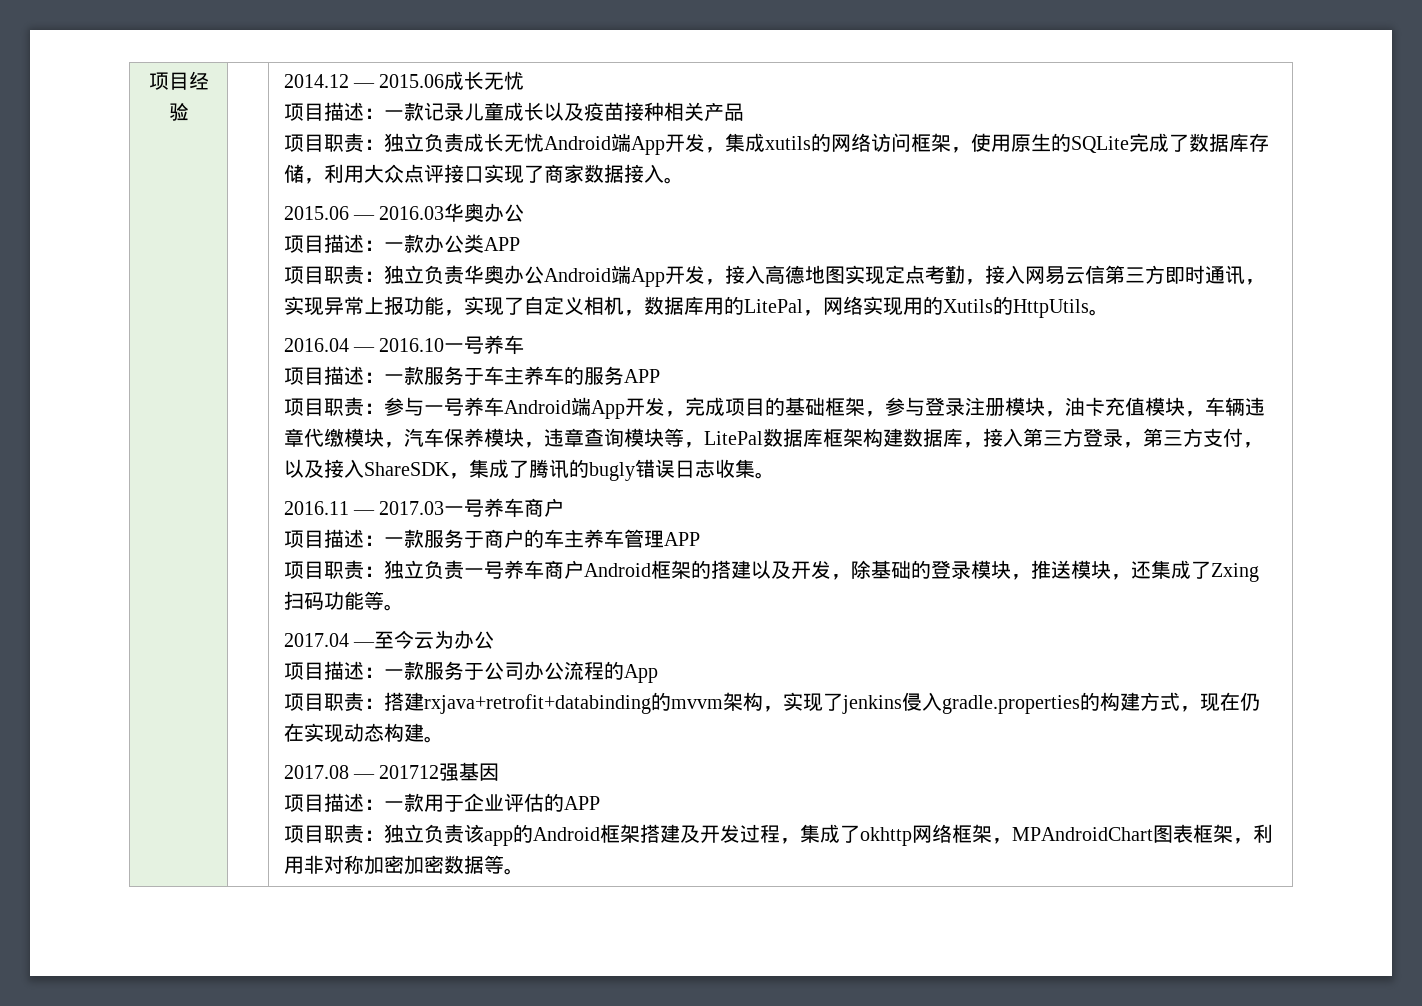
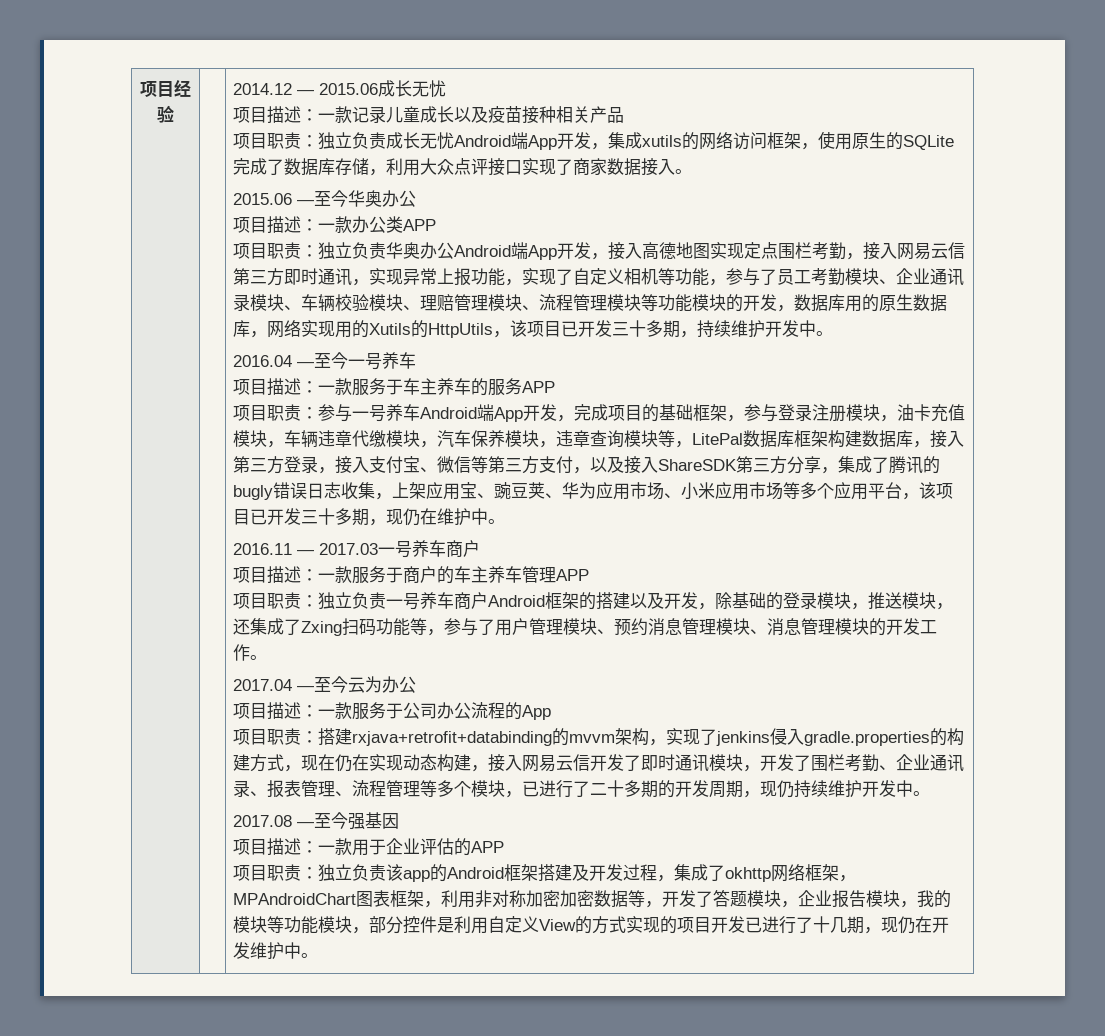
- 2015.06 — 2016.03华奥办公
+ 2015.06 —至今华奥办公
- 项目职责：独立负责华奥办公Android端App开发，接入高德地图实现定点考勤，接入网易云信第三方即时通讯，实现异常上报功能，实现了自定义相机，数据库用的LitePal，网络实现用的Xutils的HttpUtils。
+ 项目职责：独立负责华奥办公Android端App开发，接入高德地图实现定点围栏考勤，接入网易云信第三方即时通讯，实现异常上报功能，实现了自定义相机等功能，参与了员工考勤模块、企业通讯录模块、车辆校验模块、理赔管理模块、流程管理模块等功能模块的开发，数据库用的原生数据库，网络实现用的Xutils的HttpUtils，该项目已开发三十多期，持续维护开发中。
- 2016.04 — 2016.10一号养车
+ 2016.04 —至今一号养车
- 项目职责：参与一号养车Android端App开发，完成项目的基础框架，参与登录注册模块，油卡充值模块，车辆违章代缴模块，汽车保养模块，违章查询模块等，LitePal数据库框架构建数据库，接入第三方登录，第三方支付，以及接入ShareSDK，集成了腾讯的bugly错误日志收集。
+ 项目职责：参与一号养车Android端App开发，完成项目的基础框架，参与登录注册模块，油卡充值模块，车辆违章代缴模块，汽车保养模块，违章查询模块等，LitePal数据库框架构建数据库，接入第三方登录，接入支付宝、微信等第三方支付，以及接入ShareSDK第三方分享，集成了腾讯的bugly错误日志收集，上架应用宝、豌豆荚、华为应用市场、小米应用市场等多个应用平台，该项目已开发三十多期，现仍在维护中。
- 项目职责：独立负责一号养车商户Android框架的搭建以及开发，除基础的登录模块，推送模块，还集成了Zxing扫码功能等。
+ 项目职责：独立负责一号养车商户Android框架的搭建以及开发，除基础的登录模块，推送模块，还集成了Zxing扫码功能等，参与了用户管理模块、预约消息管理模块、消息管理模块的开发工作。
- 项目职责：搭建rxjava+retrofit+databinding的mvvm架构，实现了jenkins侵入gradle.properties的构建方式，现在仍在实现动态构建。
+ 项目职责：搭建rxjava+retrofit+databinding的mvvm架构，实现了jenkins侵入gradle.properties的构建方式，现在仍在实现动态构建，接入网易云信开发了即时通讯模块，开发了围栏考勤、企业通讯录、报表管理、流程管理等多个模块，已进行了二十多期的开发周期，现仍持续维护开发中。
- 2017.08 — 201712强基因
+ 2017.08 —至今强基因
- 项目职责：独立负责该app的Android框架搭建及开发过程，集成了okhttp网络框架，MPAndroidChart图表框架，利用非对称加密加密数据等。
+ 项目职责：独立负责该app的Android框架搭建及开发过程，集成了okhttp网络框架，MPAndroidChart图表框架，利用非对称加密加密数据等，开发了答题模块，企业报告模块，我的模块等功能模块，部分控件是利用自定义View的方式实现的项目开发已进行了十几期，现仍在开发维护中。

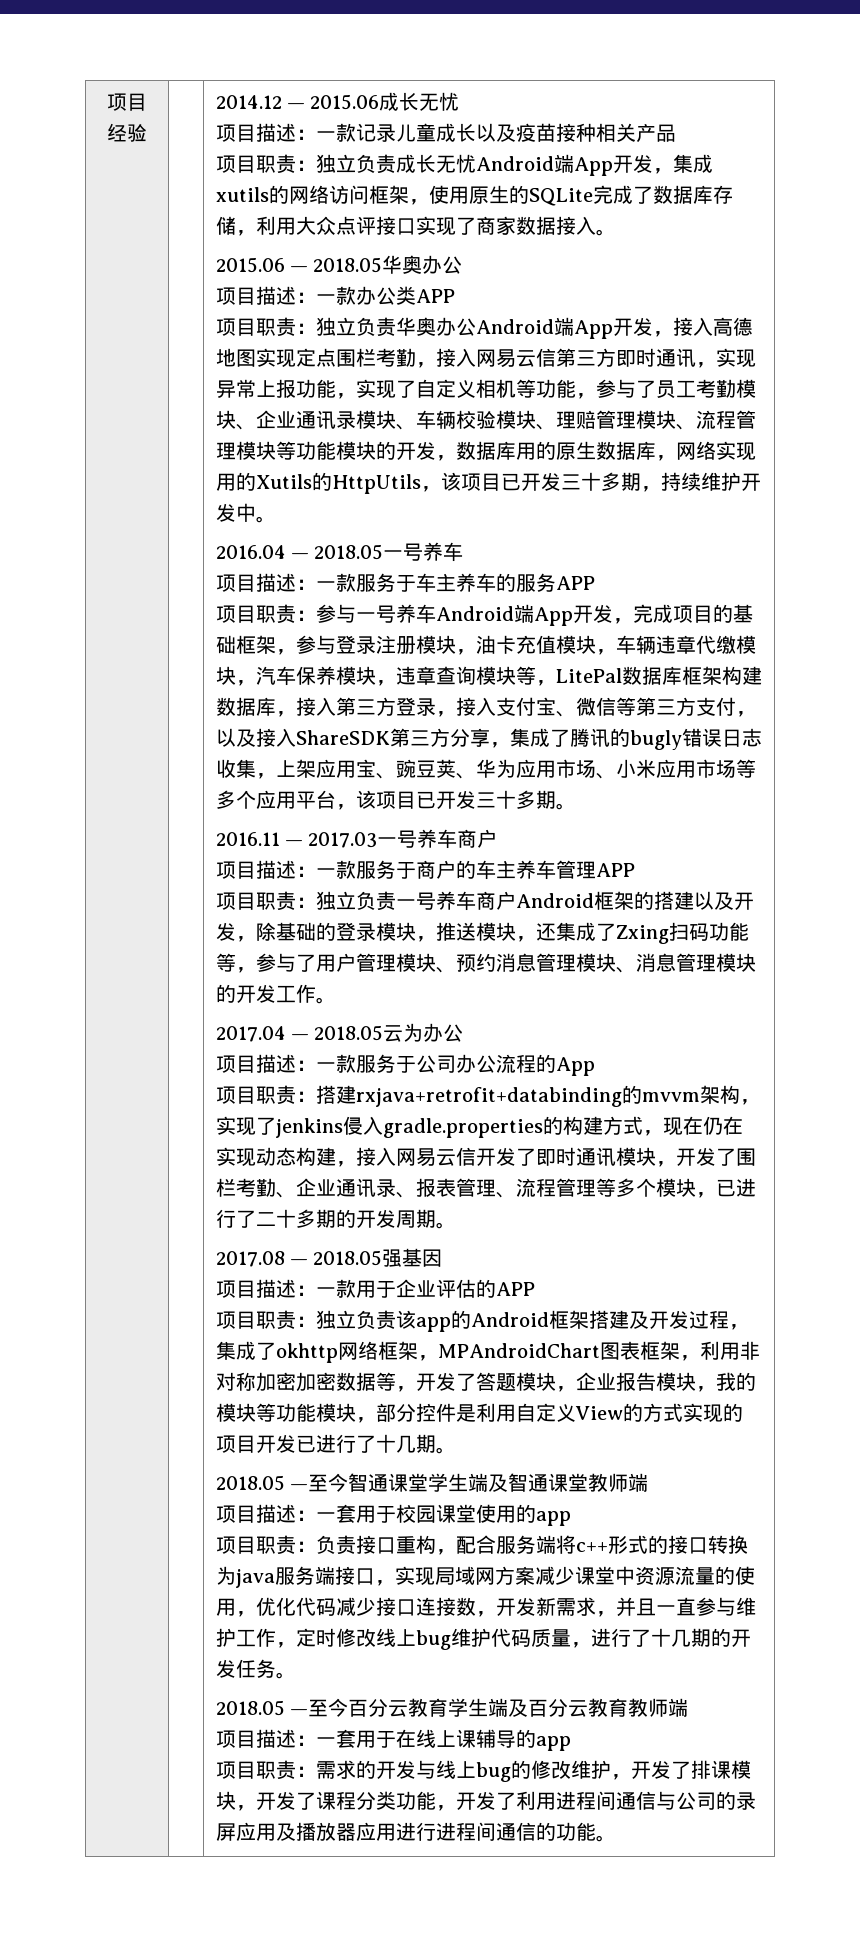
- 2015.06 —至今华奥办公
+ 2015.06 — 2018.05华奥办公
- 2016.04 —至今一号养车
+ 2016.04 — 2018.05一号养车
- 参与一号养车Android端App开发，完成项目的基础框架，参与登录注册模块，油卡充值模块，车辆违章代缴模块，汽车保养模块，违章查询模块等，LitePal数据库框架构建数据库，接入第三方登录，接入支付宝、微信等第三方支付，以及接入ShareSDK第三方分享，集成了腾讯的bugly错误日志收集，上架应用宝、豌豆荚、华为应用市场、小米应用市场等多个应用平台，该项目已开发三十多期，现仍在维护中。
+ 参与一号养车Android端App开发，完成项目的基础框架，参与登录注册模块，油卡充值模块，车辆违章代缴模块，汽车保养模块，违章查询模块等，LitePal数据库框架构建数据库，接入第三方登录，接入支付宝、微信等第三方支付，以及接入ShareSDK第三方分享，集成了腾讯的bugly错误日志收集，上架应用宝、豌豆荚、华为应用市场、小米应用市场等多个应用平台，该项目已开发三十多期。
- 2017.04 —至今云为办公
+ 2017.04 — 2018.05云为办公
- 项目职责：搭建rxjava+retrofit+databinding的mvvm架构，实现了jenkins侵入gradle.properties的构建方式，现在仍在实现动态构建，接入网易云信开发了即时通讯模块，开发了围栏考勤、企业通讯录、报表管理、流程管理等多个模块，已进行了二十多期的开发周期，现仍持续维护开发中。
+ 项目职责：搭建rxjava+retrofit+databinding的mvvm架构，实现了jenkins侵入gradle.properties的构建方式，现在仍在实现动态构建，接入网易云信开发了即时通讯模块，开发了围栏考勤、企业通讯录、报表管理、流程管理等多个模块，已进行了二十多期的开发周期。
- 2017.08 —至今强基因
+ 2017.08 — 2018.05强基因
- 项目职责：独立负责该app的Android框架搭建及开发过程，集成了okhttp网络框架，MPAndroidChart图表框架，利用非对称加密加密数据等，开发了答题模块，企业报告模块，我的模块等功能模块，部分控件是利用自定义View的方式实现的项目开发已进行了十几期，现仍在开发维护中。
+ 项目职责：独立负责该app的Android框架搭建及开发过程，集成了okhttp网络框架，MPAndroidChart图表框架，利用非对称加密加密数据等，开发了答题模块，企业报告模块，我的模块等功能模块，部分控件是利用自定义View的方式实现的项目开发已进行了十几期。
+ 2018.05 —至今智通课堂学生端及智通课堂教师端
+ 项目描述：一套用于校园课堂使用的app
+ 项目职责：负责接口重构，配合服务端将c++形式的接口转换为java服务端接口，实现局域网方案减少课堂中资源流量的使用，优化代码减少接口连接数，开发新需求，并且一直参与维护工作，定时修改线上bug维护代码质量，进行了十几期的开发任务。
+ 2018.05 —至今百分云教育学生端及百分云教育教师端
+ 项目描述：一套用于在线上课辅导的app
+ 项目职责：需求的开发与线上bug的修改维护，开发了排课模块，开发了课程分类功能，开发了利用进程间通信与公司的录屏应用及播放器应用进行进程间通信的功能。

